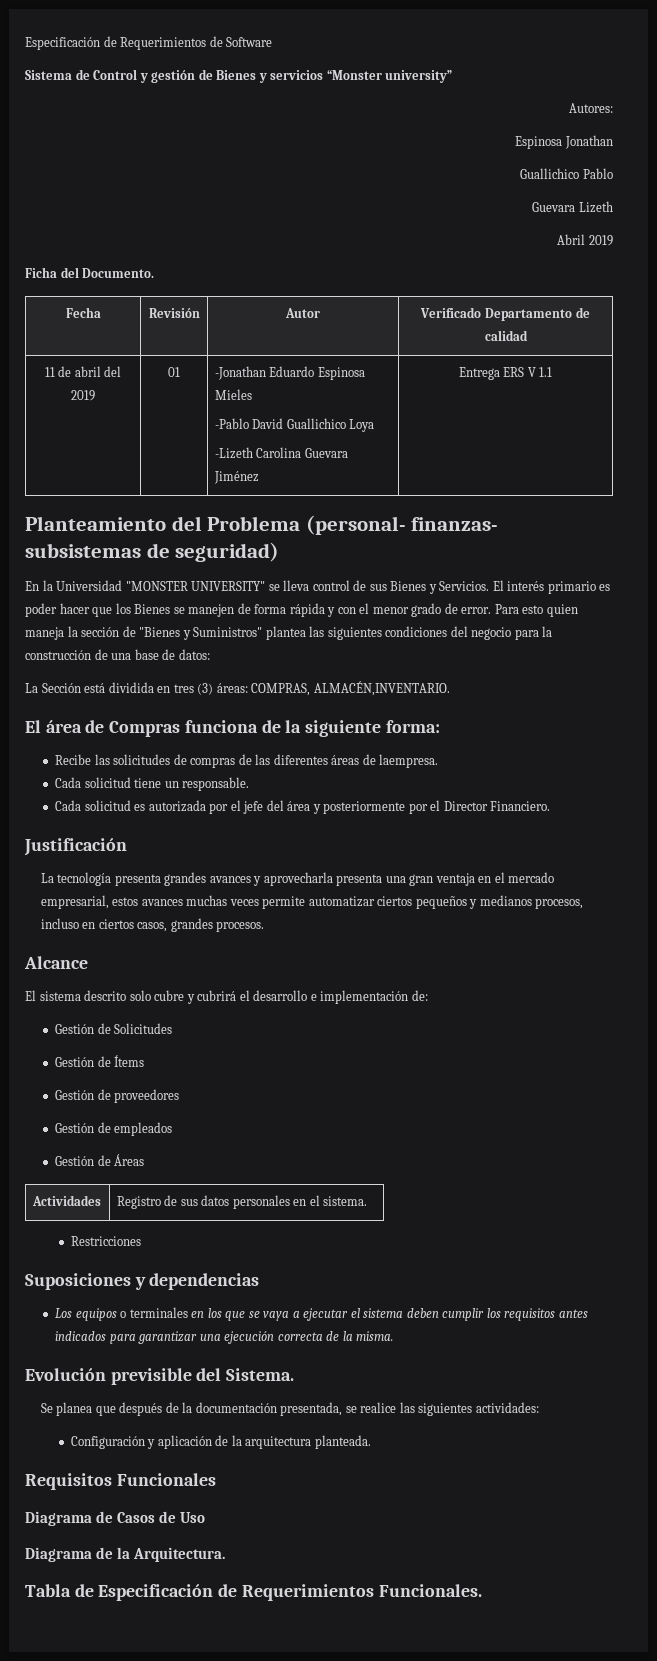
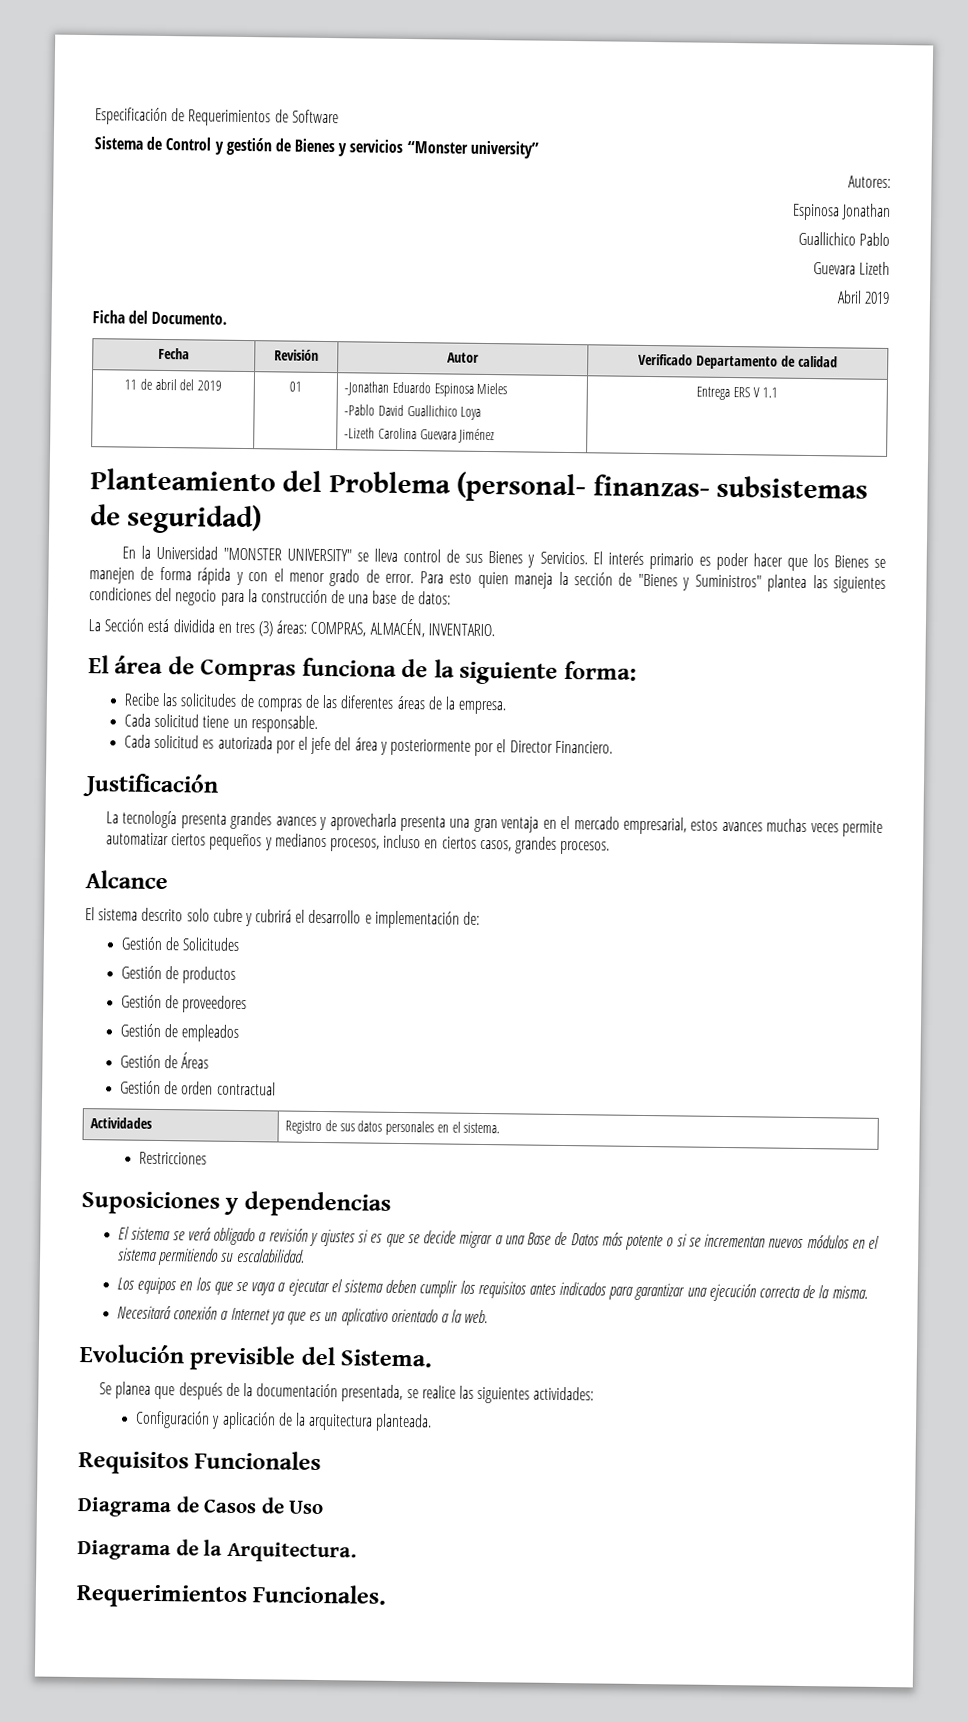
- La Sección está dividida en tres (3) áreas: COMPRAS, ALMACÉN,INVENTARIO.
+ La Sección está dividida en tres (3) áreas: COMPRAS, ALMACÉN, INVENTARIO.
- Recibe las solicitudes de compras de las diferentes áreas de laempresa.
+ Recibe las solicitudes de compras de las diferentes áreas de la empresa.
- Gestión de Ítems
+ Gestión de productos
+ Gestión de orden contractual
+ El sistema se verá obligado a revisión y ajustes si es que se decide migrar a una Base de Datos más potente o si se incrementan nuevos módulos en el sistema permitiendo su escalabilidad.
- Los equipos o terminales en los que se vaya a ejecutar el sistema deben cumplir los requisitos antes indicados para garantizar una ejecución correcta de la misma.
+ Los equipos en los que se vaya a ejecutar el sistema deben cumplir los requisitos antes indicados para garantizar una ejecución correcta de la misma.
+ Necesitará conexión a Internet ya que es un aplicativo orientado a la web.
- Tabla de Especificación de Requerimientos Funcionales.
+ Requerimientos Funcionales.

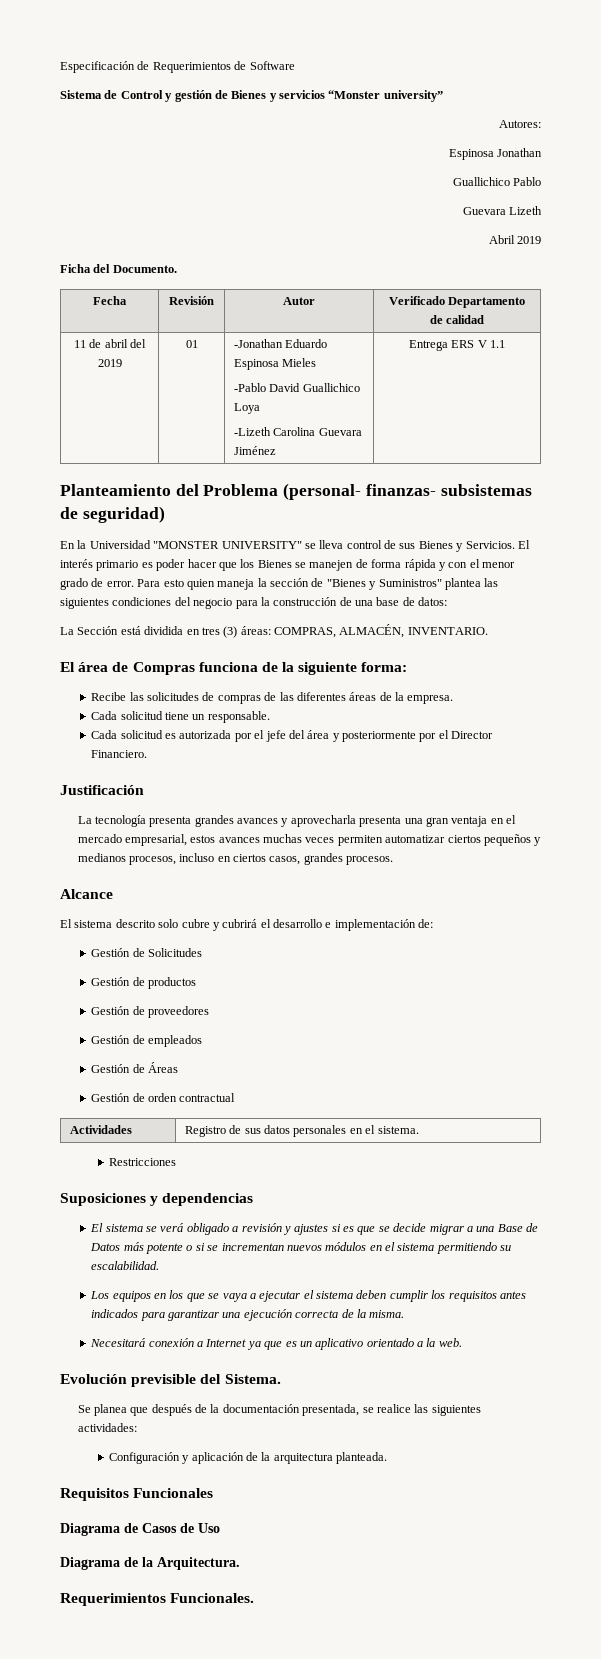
- La tecnología presenta grandes avances y aprovecharla presenta una gran ventaja en el mercado empresarial, estos avances muchas veces permite automatizar ciertos pequeños y medianos procesos, incluso en ciertos casos, grandes procesos.
+ La tecnología presenta grandes avances y aprovecharla presenta una gran ventaja en el mercado empresarial, estos avances muchas veces permiten automatizar ciertos pequeños y medianos procesos, incluso en ciertos casos, grandes procesos.

